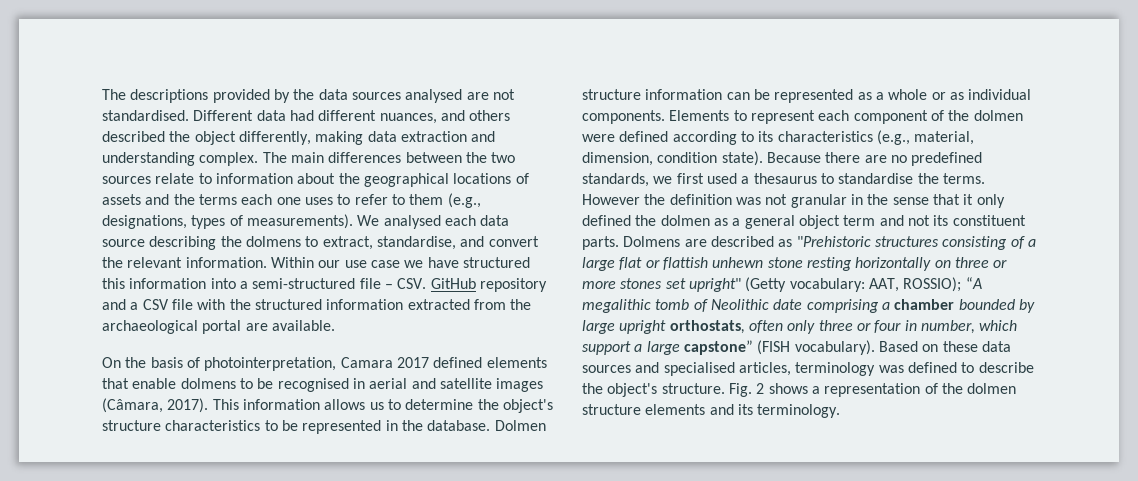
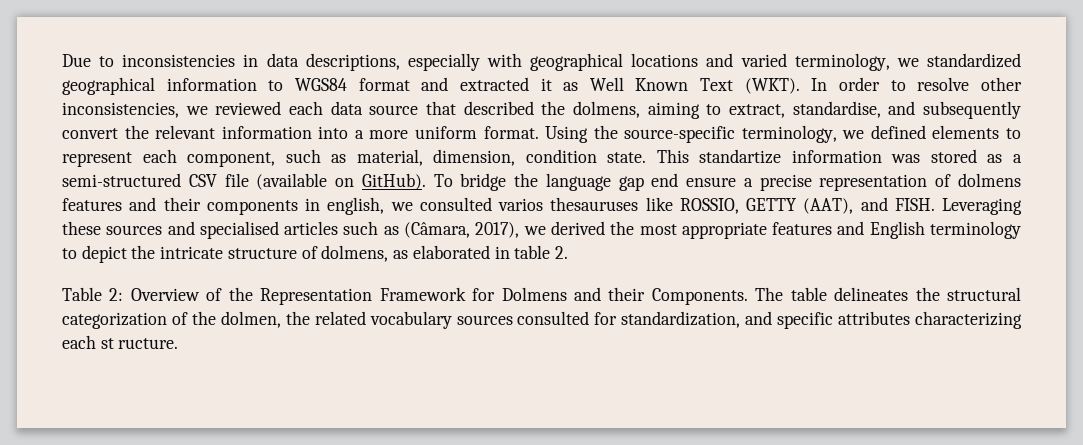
- The descriptions provided by the data sources analysed are not standardised. Different data had different nuances, and others described the object differently, making data extraction and understanding complex. The main differences between the two sources relate to information about the geographical locations of assets and the terms each one uses to refer to them (e.g., designations, types of measurements). We analysed each data source describing the dolmens to extract, standardise, and convert the relevant information. Within our use case we have structured this information into a semi-structured file – CSV. GitHub repository and a CSV file with the structured information extracted from the archaeological portal are available.
- On the basis of photointerpretation, Camara 2017 defined elements that enable dolmens to be recognised in aerial and satellite images (Câmara, 2017). This information allows us to determine the object's structure characteristics to be represented in the database. Dolmen structure information can be represented as a whole or as individual components. Elements to represent each component of the dolmen were defined according to its characteristics (e.g., material, dimension, condition state). Because there are no predefined standards, we first used a thesaurus to standardise the terms. However the definition was not granular in the sense that it only defined the dolmen as a general object term and not its constituent parts. Dolmens are described as "Prehistoric structures consisting of a large flat or flattish unhewn stone resting horizontally on three or more stones set upright" (Getty vocabulary: AAT, ROSSIO); “A megalithic tomb of Neolithic date comprising a chamber bounded by large upright orthostats, often only three or four in number, which support a large capstone” (FISH vocabulary). Based on these data sources and specialised articles, terminology was defined to describe the object's structure. Fig. 2 shows a representation of the dolmen structure elements and its terminology.
+ Due to inconsistencies in data descriptions, especially with geographical locations and varied terminology, we standardized geographical information to WGS84 format and extracted it as Well Known Text (WKT). In order to resolve other inconsistencies, we reviewed each data source that described the dolmens, aiming to extract, standardise, and subsequently convert the relevant information into a more uniform format. Using the source-specific terminology, we defined elements to represent each component, such as material, dimension, condition state. This standartize information was stored as a semi-structured CSV file (available on GitHub). To bridge the language gap end ensure a precise representation of dolmens features and their components in english, we consulted varios thesauruses like ROSSIO, GETTY (AAT), and FISH. Leveraging these sources and specialised articles such as (Câmara, 2017), we derived the most appropriate features and English terminology to depict the intricate structure of dolmens, as elaborated in table 2.
+ Table 2: Overview of the Representation Framework for Dolmens and their Components. The table delineates the structural categorization of the dolmen, the related vocabulary sources consulted for standardization, and specific attributes characterizing each st ructure.

